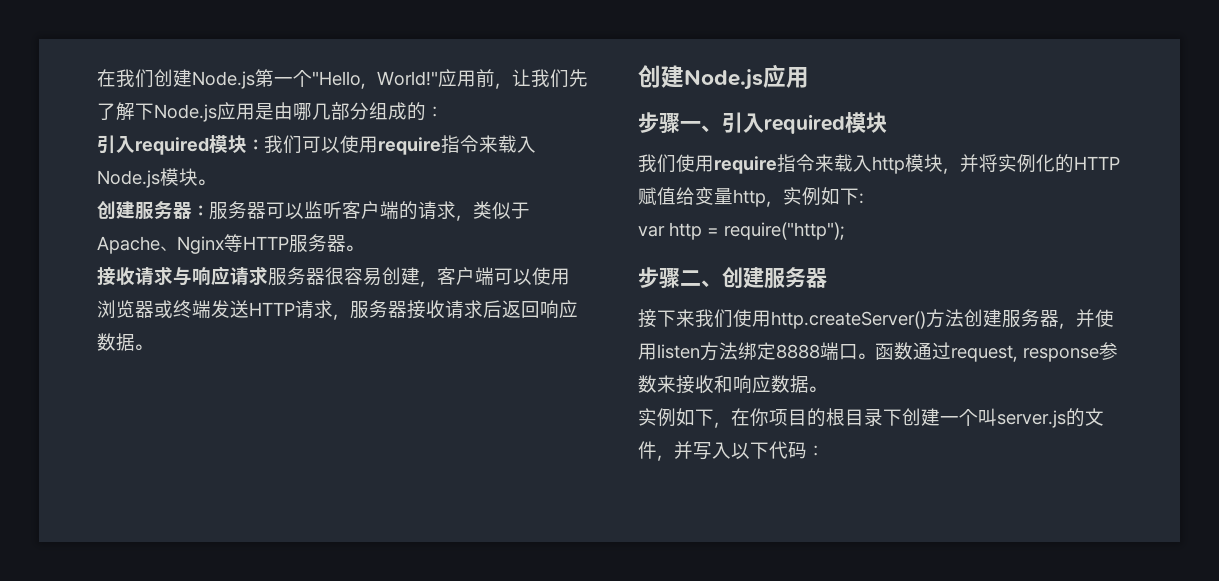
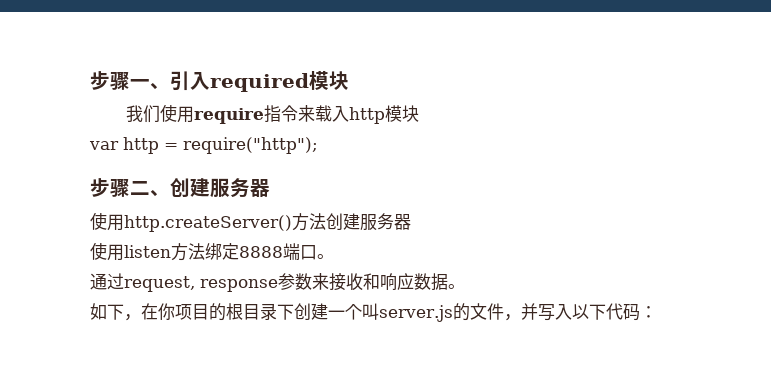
- 在我们创建Node.js第一个"Hello, World!"应用前，让我们先了解下Node.js应用是由哪几部分组成的：
- 引入required模块：我们可以使用require指令来载入Node.js模块。
- 创建服务器：服务器可以监听客户端的请求，类似于Apache、Nginx等HTTP服务器。
- 接收请求与响应请求服务器很容易创建，客户端可以使用浏览器或终端发送HTTP请求，服务器接收请求后返回响应数据。
- 创建Node.js应用
- 我们使用require指令来载入http模块，并将实例化的HTTP赋值给变量http，实例如下:
+ 我们使用require指令来载入http模块
- 接下来我们使用http.createServer()方法创建服务器，并使用listen方法绑定8888端口。函数通过request, response参数来接收和响应数据。
+ 使用http.createServer()方法创建服务器
+ 使用listen方法绑定8888端口。
+ 通过request, response参数来接收和响应数据。
- 实例如下，在你项目的根目录下创建一个叫server.js的文件，并写入以下代码：
+ 如下，在你项目的根目录下创建一个叫server.js的文件，并写入以下代码：

